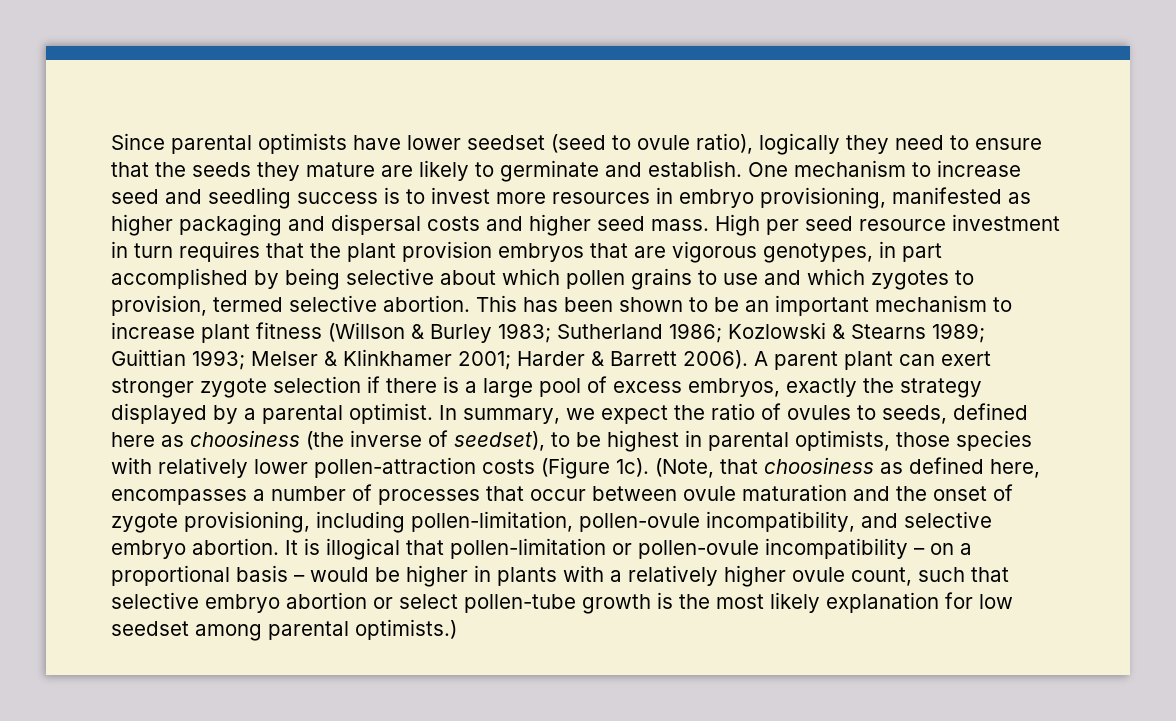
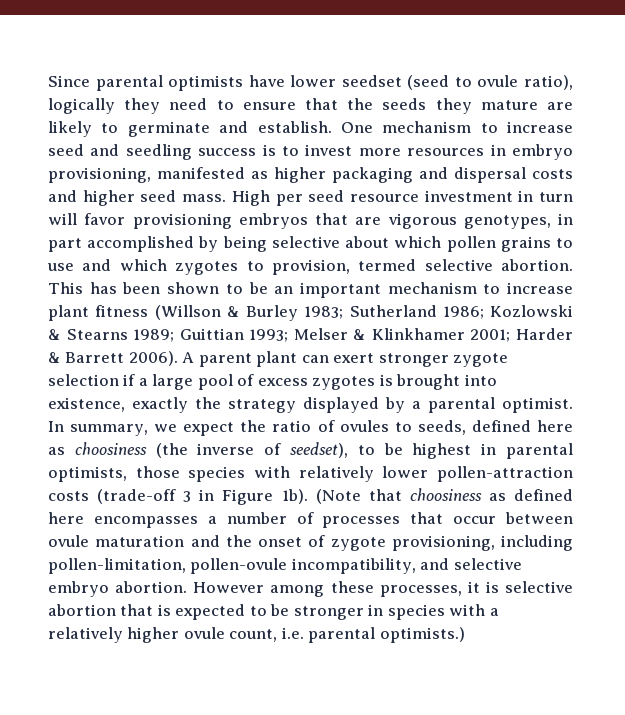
- High per seed resource investment in turn requires that the plant provision embryos that are vigorous genotypes, in part accomplished by being selective about which pollen grains to use and which zygotes to provision, termed selective abortion.
+ High per seed resource investment in turn will favor provisioning embryos that are vigorous genotypes, in part accomplished by being selective about which pollen grains to use and which zygotes to provision, termed selective abortion.
- A parent plant can exert stronger zygote selection if there is a large pool of excess embryos, exactly the strategy displayed by a parental optimist.
+ A parent plant can exert stronger zygote selection if a large pool of excess zygotes is brought into existence, exactly the strategy displayed by a parental optimist.
- In summary, we expect the ratio of ovules to seeds, defined here as choosiness (the inverse of seedset), to be highest in parental optimists, those species with relatively lower pollen-attraction costs (Figure 1c). (Note, that choosiness as defined here, encompasses a number of processes that occur between ovule maturation and the onset of zygote provisioning, including pollen-limitation, pollen-ovule incompatibility, and selective embryo abortion.
+ In summary, we expect the ratio of ovules to seeds, defined here as choosiness (the inverse of seedset), to be highest in parental optimists, those species with relatively lower pollen-attraction costs (trade-off 3 in Figure 1b). (Note that choosiness as defined here encompasses a number of processes that occur between ovule maturation and the onset of zygote provisioning, including pollen-limitation, pollen-ovule incompatibility, and selective embryo abortion.
- It is illogical that pollen-limitation or pollen-ovule incompatibility – on a proportional basis – would be higher in plants with a relatively higher ovule count, such that selective embryo abortion or select pollen-tube growth is the most likely explanation for low seedset among parental optimists.)
+ However among these processes, it is selective abortion that is expected to be stronger in species with a relatively higher ovule count, i.e. parental optimists.)

